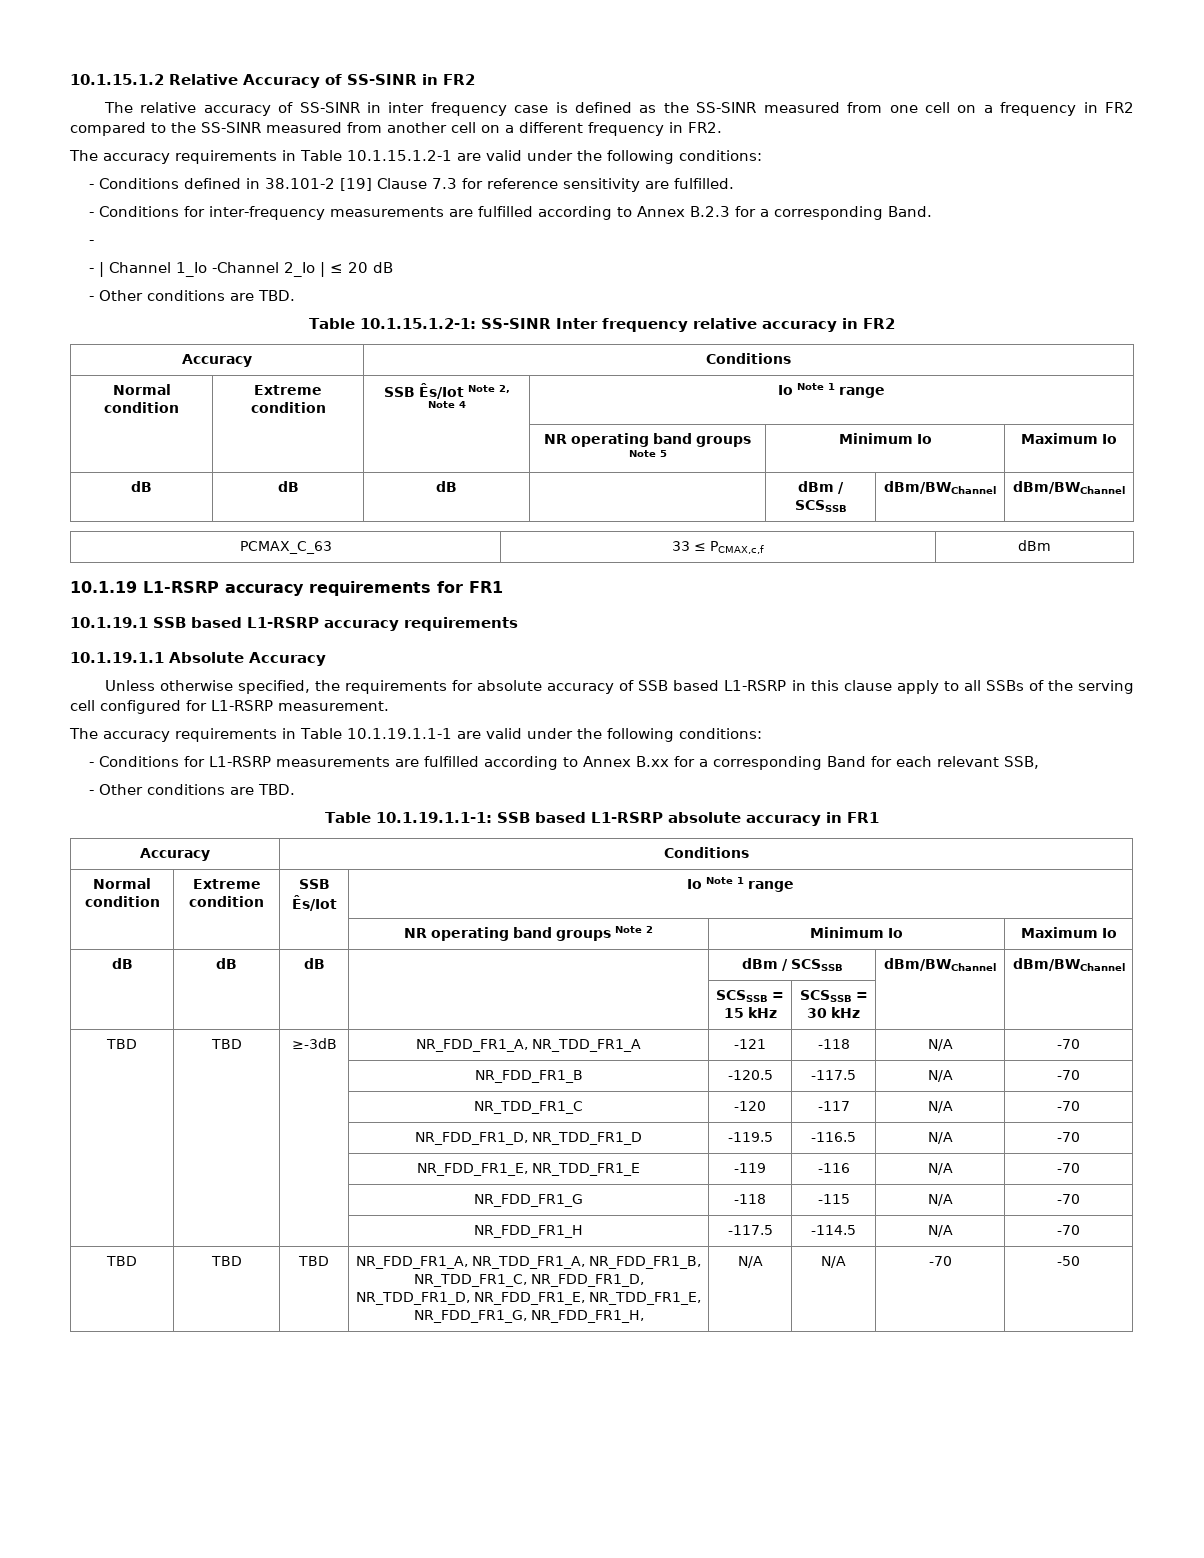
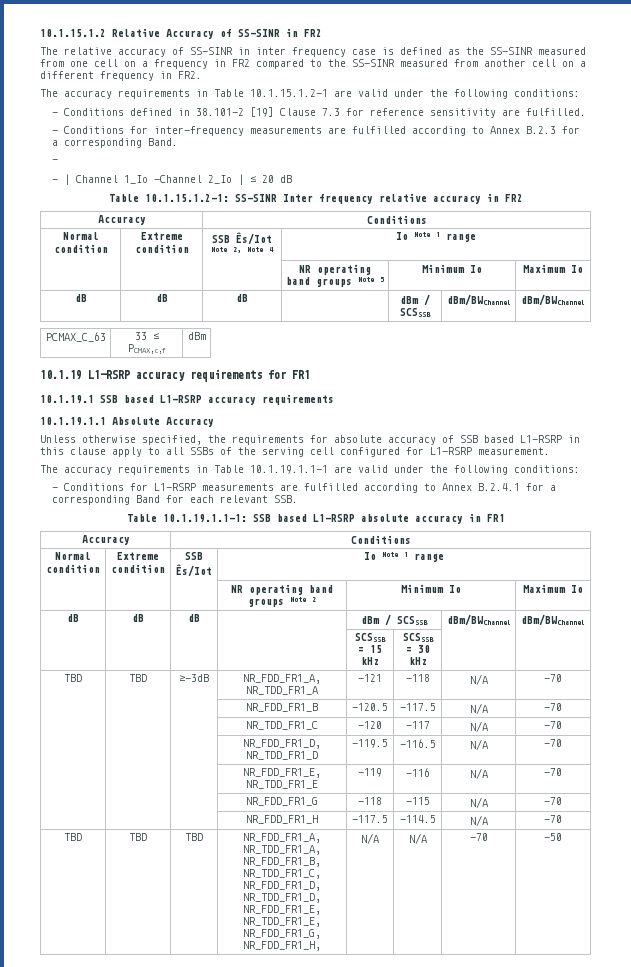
  - | Channel 1_Io -Channel 2_Io | ≤ 20 dB
- - Other conditions are TBD.
- - Conditions for L1-RSRP measurements are fulfilled according to Annex B.xx for a corresponding Band for each relevant SSB,
- - Other conditions are TBD.
+ - Conditions for L1-RSRP measurements are fulfilled according to Annex B.2.4.1 for a corresponding Band for each relevant SSB.

